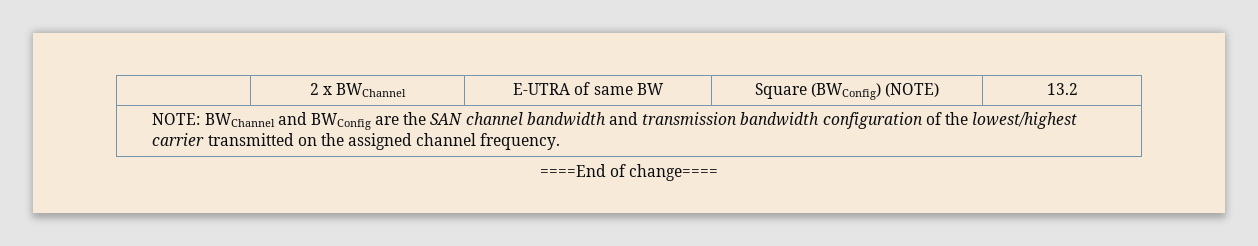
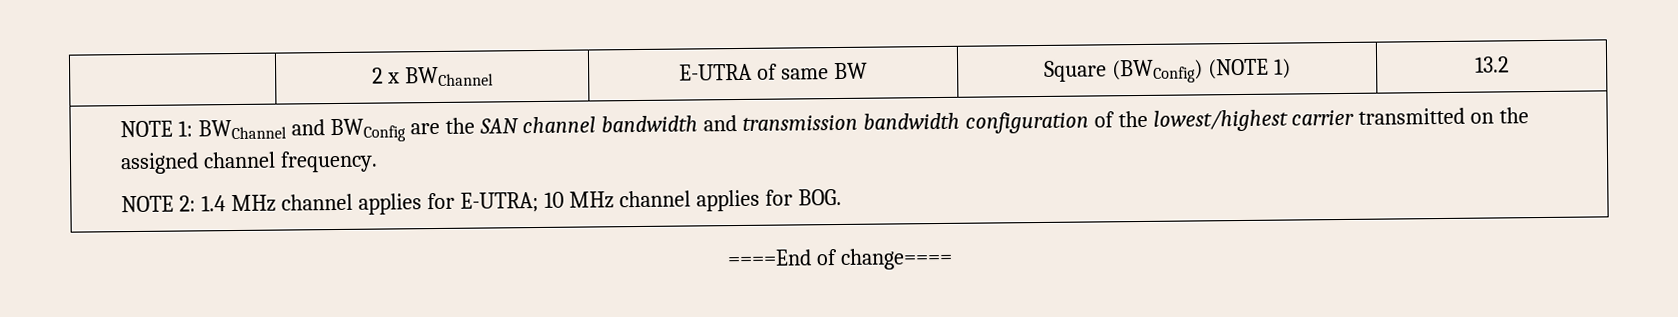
- | 2 x BWChannel | E-UTRA of same BW | Square (BWConfig) (NOTE) | 13.2
+ | 2 x BWChannel | E-UTRA of same BW | Square (BWConfig) (NOTE 1) | 13.2
- NOTE: BWChannel and BWConfig are the SAN channel bandwidth and transmission bandwidth configuration of the lowest/highest carrier transmitted on the assigned channel frequency.
+ NOTE 1: BWChannel and BWConfig are the SAN channel bandwidth and transmission bandwidth configuration of the lowest/highest carrier transmitted on the assigned channel frequency.
+ NOTE 2: 1.4 MHz channel applies for E-UTRA; 10 MHz channel applies for BOG.

